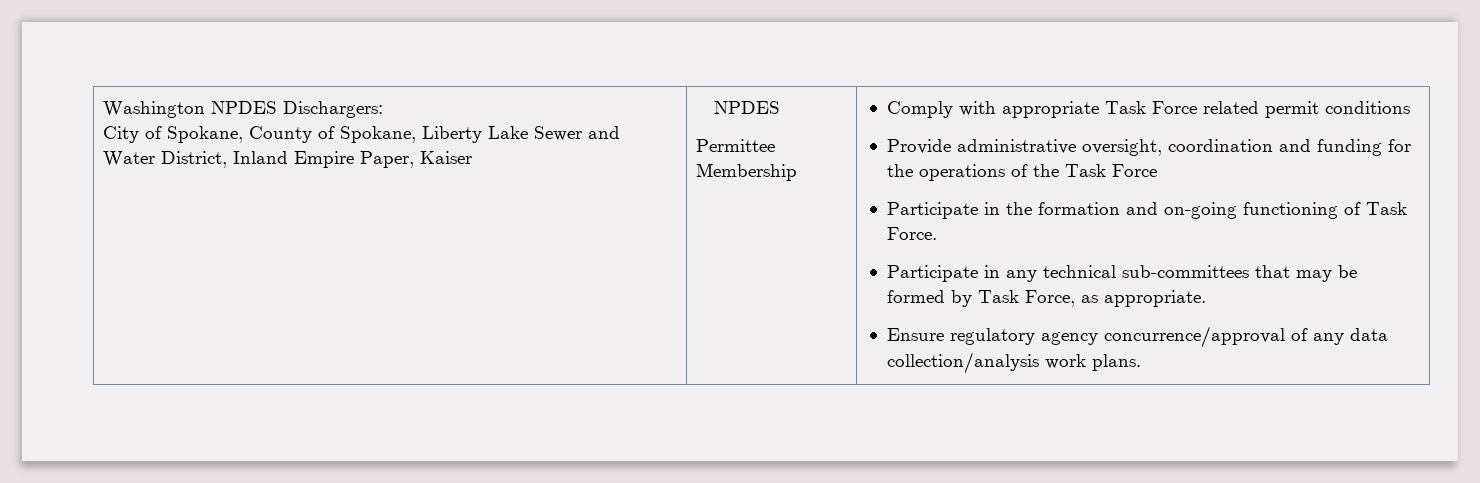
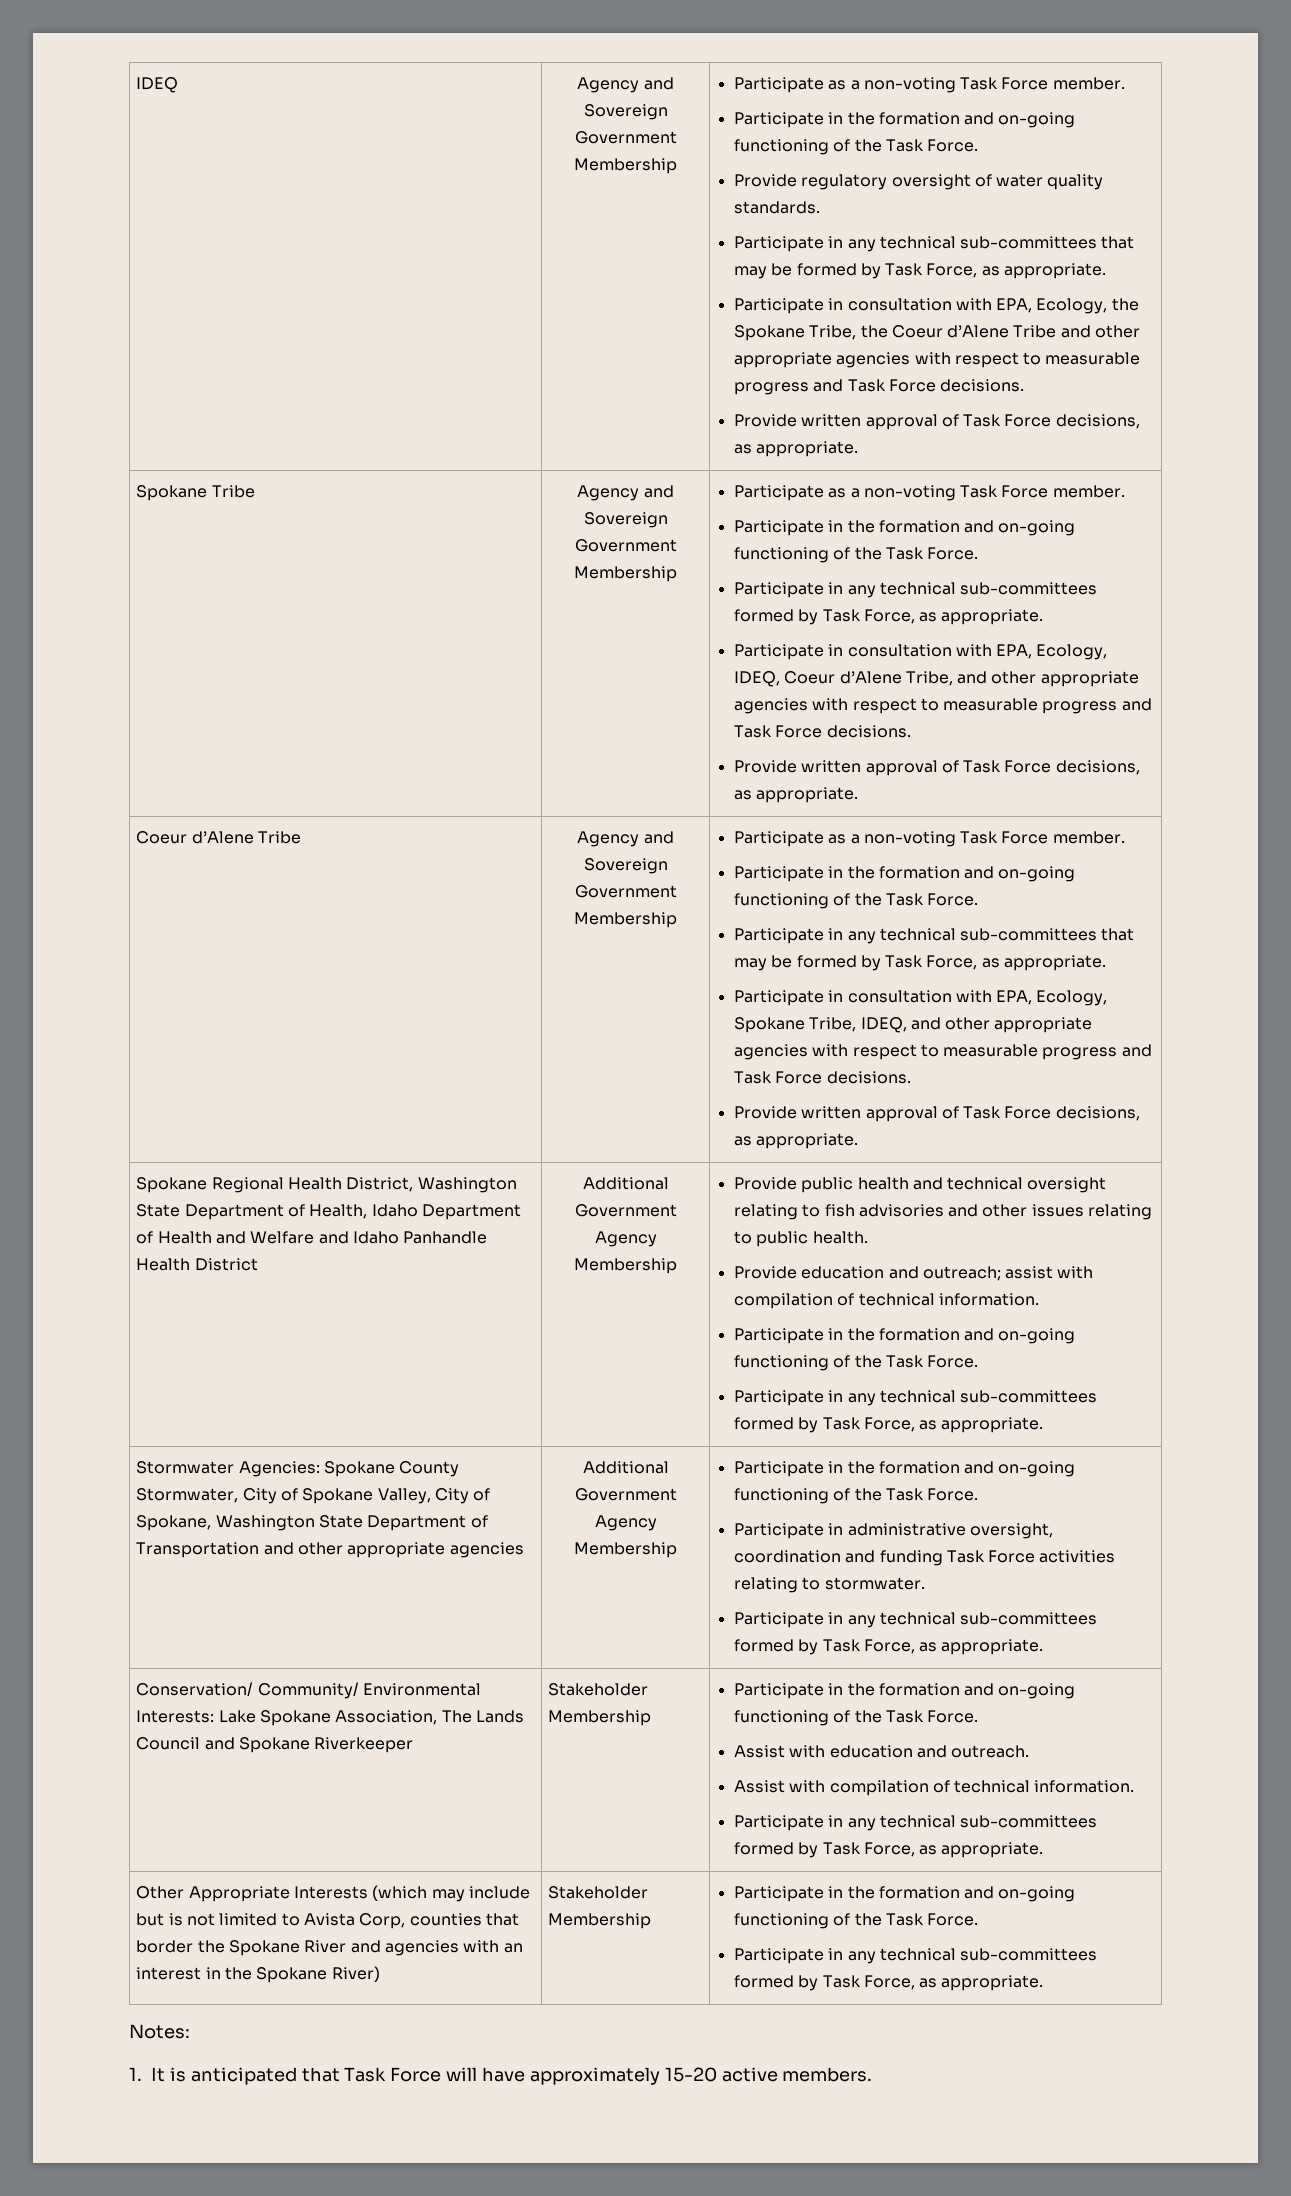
- Washington NPDES Dischargers:
- City of Spokane, County of Spokane, Liberty Lake Sewer and Water District, Inland Empire Paper, Kaiser | NPDES
- Permittee Membership | Comply with appropriate Task Force related permit conditions
- Provide administrative oversight, coordination and funding for the operations of the Task Force
- Participate in the formation and on-going functioning of Task Force.
+ IDEQ | Agency and Sovereign Government Membership | Participate as a non-voting Task Force member.
+ Participate in the formation and on-going functioning of the Task Force.
+ Provide regulatory oversight of water quality standards.
+ Participate in any technical sub-committees that may be formed by Task Force, as appropriate.
+ Participate in consultation with EPA, Ecology, the Spokane Tribe, the Coeur d’Alene Tribe and other appropriate agencies with respect to measurable progress and Task Force decisions.
+ Provide written approval of Task Force decisions, as appropriate.
+ Spokane Tribe | Agency and Sovereign Government Membership | Participate as a non-voting Task Force member.
+ Participate in the formation and on-going functioning of the Task Force.
+ Participate in any technical sub-committees formed by Task Force, as appropriate.
+ Participate in consultation with EPA, Ecology, IDEQ, Coeur d’Alene Tribe, and other appropriate agencies with respect to measurable progress and Task Force decisions.
+ Provide written approval of Task Force decisions, as appropriate.
+ Coeur d’Alene Tribe | Agency and Sovereign Government Membership | Participate as a non-voting Task Force member.
+ Participate in the formation and on-going functioning of the Task Force.
- Ensure regulatory agency concurrence/approval of any data collection/analysis work plans.
+ Participate in consultation with EPA, Ecology, Spokane Tribe, IDEQ, and other appropriate agencies with respect to measurable progress and Task Force decisions.
+ Provide written approval of Task Force decisions, as appropriate.
+ Spokane Regional Health District, Washington State Department of Health, Idaho Department of Health and Welfare and Idaho Panhandle Health District | Additional Government Agency Membership | Provide public health and technical oversight relating to fish advisories and other issues relating to public health.
+ Provide education and outreach; assist with compilation of technical information.
+ Participate in the formation and on-going functioning of the Task Force.
+ Participate in any technical sub-committees formed by Task Force, as appropriate.
+ Stormwater Agencies: Spokane County Stormwater, City of Spokane Valley, City of Spokane, Washington State Department of Transportation and other appropriate agencies | Additional Government Agency Membership | Participate in the formation and on-going functioning of the Task Force.
+ Participate in administrative oversight, coordination and funding Task Force activities relating to stormwater.
+ Participate in any technical sub-committees formed by Task Force, as appropriate.
+ Conservation/ Community/ Environmental Interests: Lake Spokane Association, The Lands Council and Spokane Riverkeeper | Stakeholder Membership | Participate in the formation and on-going functioning of the Task Force.
+ Assist with education and outreach.
+ Assist with compilation of technical information.
+ Participate in any technical sub-committees formed by Task Force, as appropriate.
+ Other Appropriate Interests (which may include but is not limited to Avista Corp, counties that border the Spokane River and agencies with an interest in the Spokane River) | Stakeholder Membership | Participate in the formation and on-going functioning of the Task Force.
+ Participate in any technical sub-committees formed by Task Force, as appropriate.
+ Notes:
+ 1. It is anticipated that Task Force will have approximately 15-20 active members.

